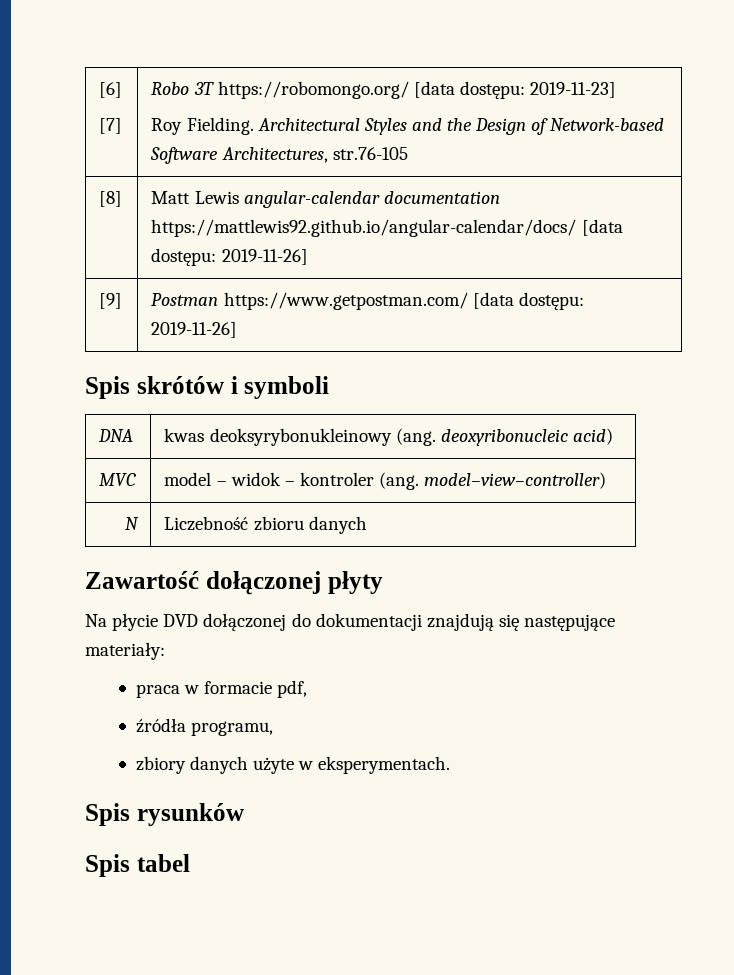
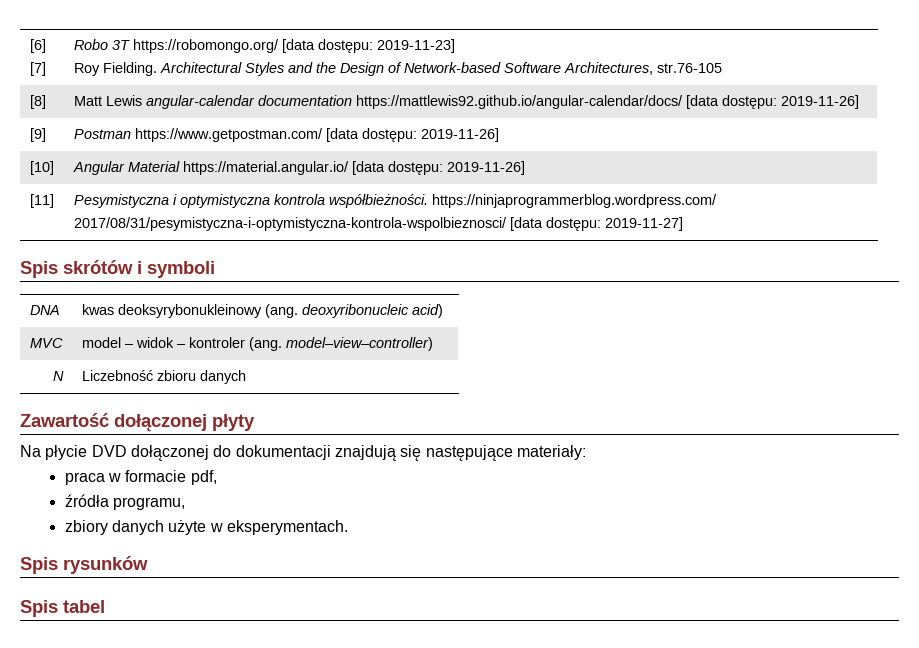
+ [10] | Angular Material https://material.angular.io/ [data dostępu: 2019-11-26]
+ [11] | Pesymistyczna i optymistyczna kontrola współbieżności. https://ninjaprogrammerblog.wordpress.com/
+ 2017/08/31/pesymistyczna-i-optymistyczna-kontrola-wspolbieznosci/ [data dostępu: 2019-11-27]

